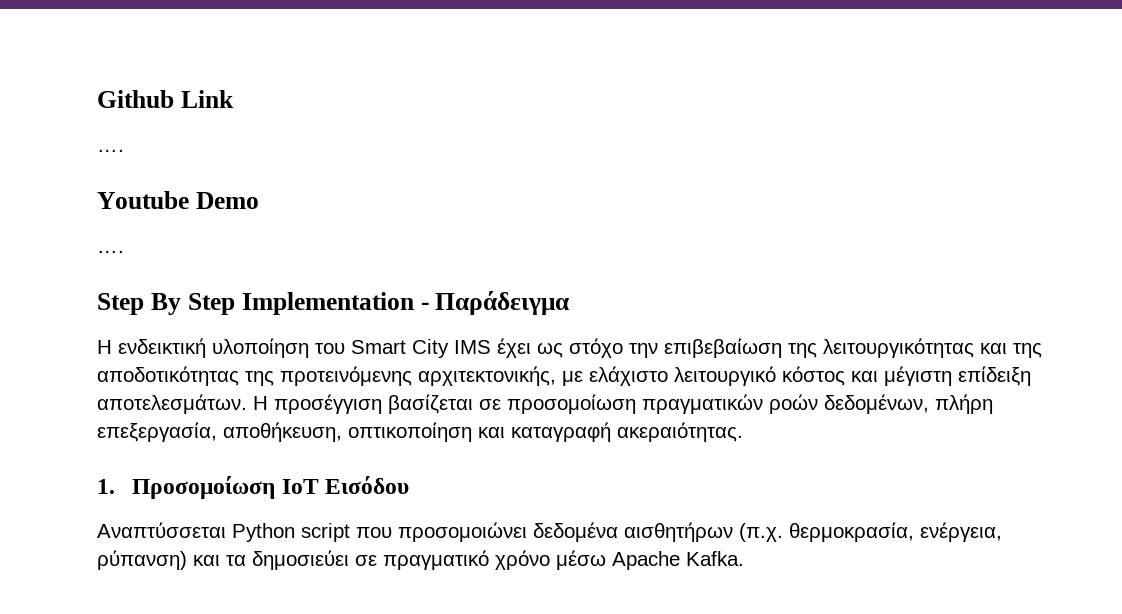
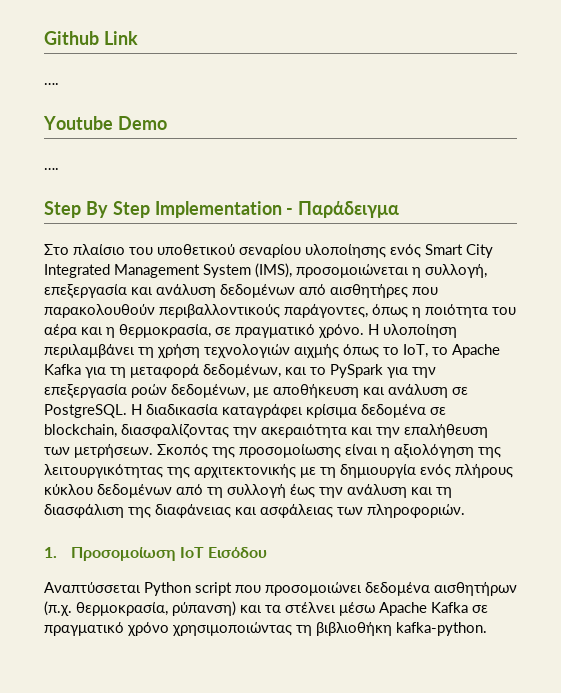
- Η ενδεικτική υλοποίηση του Smart City IMS έχει ως στόχο την επιβεβαίωση της λειτουργικότητας και της αποδοτικότητας της προτεινόμενης αρχιτεκτονικής, με ελάχιστο λειτουργικό κόστος και μέγιστη επίδειξη αποτελεσμάτων. Η προσέγγιση βασίζεται σε προσομοίωση πραγματικών ροών δεδομένων, πλήρη επεξεργασία, αποθήκευση, οπτικοποίηση και καταγραφή ακεραιότητας.
+ Στο πλαίσιο του υποθετικού σεναρίου υλοποίησης ενός Smart City Integrated Management System (IMS), προσομοιώνεται η συλλογή, επεξεργασία και ανάλυση δεδομένων από αισθητήρες που παρακολουθούν περιβαλλοντικούς παράγοντες, όπως η ποιότητα του αέρα και η θερμοκρασία, σε πραγματικό χρόνο. Η υλοποίηση περιλαμβάνει τη χρήση τεχνολογιών αιχμής όπως το IoT, το Apache Kafka για τη μεταφορά δεδομένων, και το PySpark για την επεξεργασία ροών δεδομένων, με αποθήκευση και ανάλυση σε PostgreSQL. Η διαδικασία καταγράφει κρίσιμα δεδομένα σε blockchain, διασφαλίζοντας την ακεραιότητα και την επαλήθευση των μετρήσεων. Σκοπός της προσομοίωσης είναι η αξιολόγηση της λειτουργικότητας της αρχιτεκτονικής με τη δημιουργία ενός πλήρους κύκλου δεδομένων από τη συλλογή έως την ανάλυση και τη διασφάλιση της διαφάνειας και ασφάλειας των πληροφοριών.
- Αναπτύσσεται Python script που προσομοιώνει δεδομένα αισθητήρων (π.χ. θερμοκρασία, ενέργεια, ρύπανση) και τα δημοσιεύει σε πραγματικό χρόνο μέσω Apache Kafka.
+ Αναπτύσσεται Python script που προσομοιώνει δεδομένα αισθητήρων (π.χ. θερμοκρασία, ρύπανση) και τα στέλνει μέσω Apache Kafka σε πραγματικό χρόνο χρησιμοποιώντας τη βιβλιοθήκη kafka-python.

